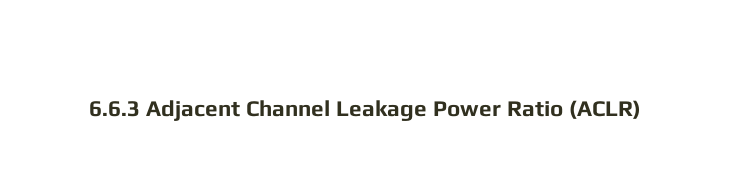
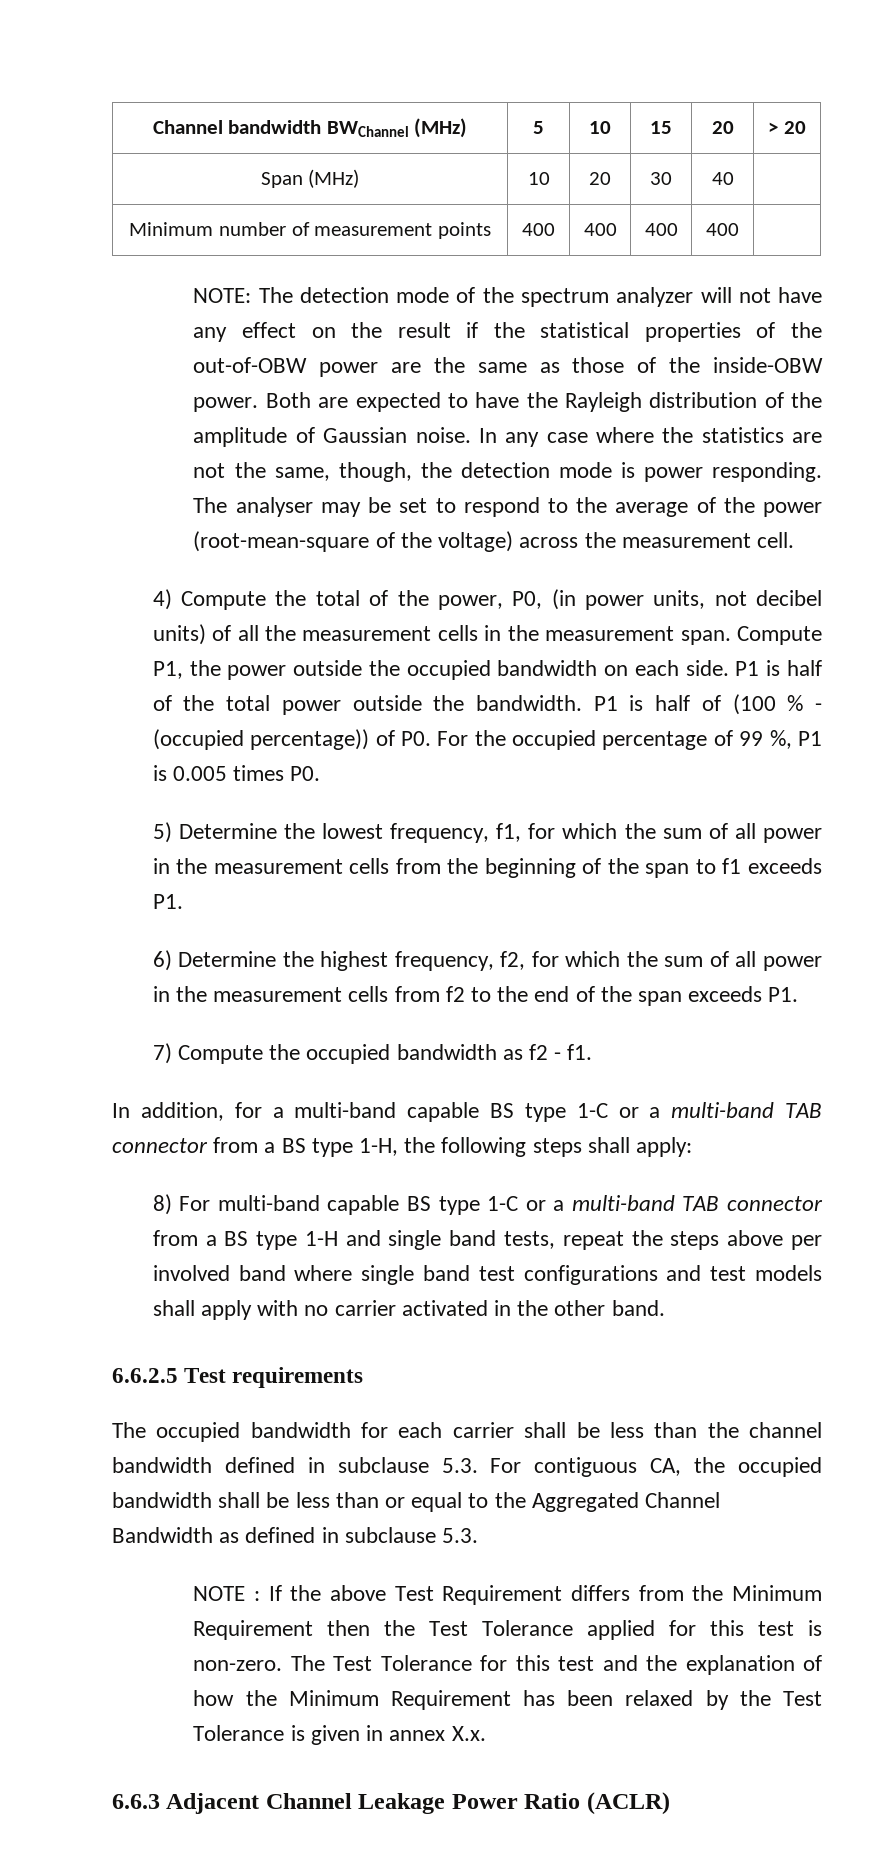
+ Channel bandwidth BWChannel (MHz) | 5 | 10 | 15 | 20 | > 20
+ Span (MHz) | 10 | 20 | 30 | 40 |
+ Minimum number of measurement points | 400 | 400 | 400 | 400 |
+ NOTE: The detection mode of the spectrum analyzer will not have any effect on the result if the statistical properties of the out-of-OBW power are the same as those of the inside-OBW power. Both are expected to have the Rayleigh distribution of the amplitude of Gaussian noise. In any case where the statistics are not the same, though, the detection mode is power responding. The analyser may be set to respond to the average of the power (root-mean-square of the voltage) across the measurement cell.
+ 4) Compute the total of the power, P0, (in power units, not decibel units) of all the measurement cells in the measurement span. Compute P1, the power outside the occupied bandwidth on each side. P1 is half of the total power outside the bandwidth. P1 is half of (100 % - (occupied percentage)) of P0. For the occupied percentage of 99 %, P1 is 0.005 times P0.
+ 5) Determine the lowest frequency, f1, for which the sum of all power in the measurement cells from the beginning of the span to f1 exceeds P1.
+ 6) Determine the highest frequency, f2, for which the sum of all power in the measurement cells from f2 to the end of the span exceeds P1.
+ 7) Compute the occupied bandwidth as f2 - f1.
+ In addition, for a multi-band capable BS type 1-C or a multi-band TAB connector from a BS type 1-H, the following steps shall apply:
+ 8) For multi-band capable BS type 1-C or a multi-band TAB connector from a BS type 1-H and single band tests, repeat the steps above per involved band where single band test configurations and test models shall apply with no carrier activated in the other band.
+ 6.6.2.5 Test requirements
+ The occupied bandwidth for each carrier shall be less than the channel bandwidth defined in subclause 5.3. For contiguous CA, the occupied bandwidth shall be less than or equal to the Aggregated Channel Bandwidth as defined in subclause 5.3.
+ NOTE : If the above Test Requirement differs from the Minimum Requirement then the Test Tolerance applied for this test is non-zero. The Test Tolerance for this test and the explanation of how the Minimum Requirement has been relaxed by the Test Tolerance is given in annex X.x.

